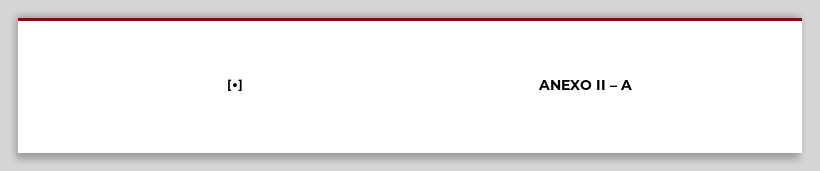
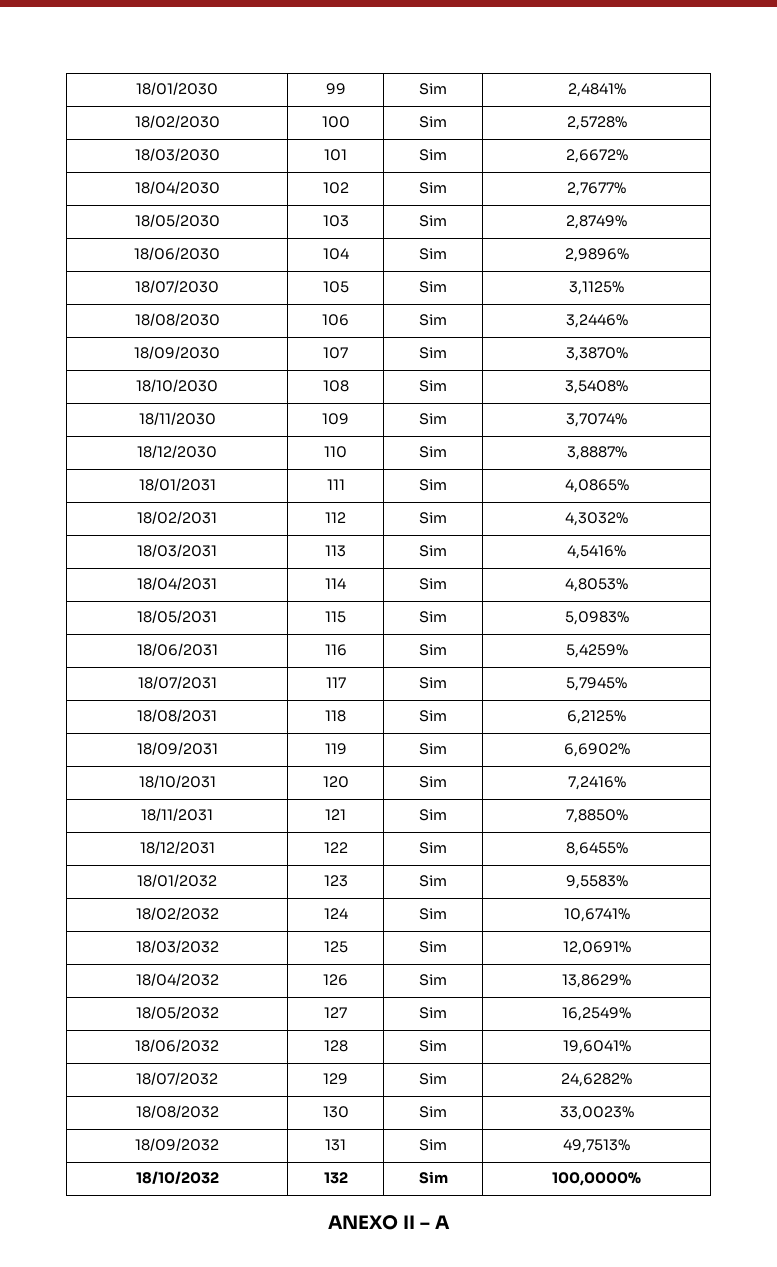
- [•]
+ 18/01/2030 | 99 | Sim | 2,4841%
+ 18/02/2030 | 100 | Sim | 2,5728%
+ 18/03/2030 | 101 | Sim | 2,6672%
+ 18/04/2030 | 102 | Sim | 2,7677%
+ 18/05/2030 | 103 | Sim | 2,8749%
+ 18/06/2030 | 104 | Sim | 2,9896%
+ 18/07/2030 | 105 | Sim | 3,1125%
+ 18/08/2030 | 106 | Sim | 3,2446%
+ 18/09/2030 | 107 | Sim | 3,3870%
+ 18/10/2030 | 108 | Sim | 3,5408%
+ 18/11/2030 | 109 | Sim | 3,7074%
+ 18/12/2030 | 110 | Sim | 3,8887%
+ 18/01/2031 | 111 | Sim | 4,0865%
+ 18/02/2031 | 112 | Sim | 4,3032%
+ 18/03/2031 | 113 | Sim | 4,5416%
+ 18/04/2031 | 114 | Sim | 4,8053%
+ 18/05/2031 | 115 | Sim | 5,0983%
+ 18/06/2031 | 116 | Sim | 5,4259%
+ 18/07/2031 | 117 | Sim | 5,7945%
+ 18/08/2031 | 118 | Sim | 6,2125%
+ 18/09/2031 | 119 | Sim | 6,6902%
+ 18/10/2031 | 120 | Sim | 7,2416%
+ 18/11/2031 | 121 | Sim | 7,8850%
+ 18/12/2031 | 122 | Sim | 8,6455%
+ 18/01/2032 | 123 | Sim | 9,5583%
+ 18/02/2032 | 124 | Sim | 10,6741%
+ 18/03/2032 | 125 | Sim | 12,0691%
+ 18/04/2032 | 126 | Sim | 13,8629%
+ 18/05/2032 | 127 | Sim | 16,2549%
+ 18/06/2032 | 128 | Sim | 19,6041%
+ 18/07/2032 | 129 | Sim | 24,6282%
+ 18/08/2032 | 130 | Sim | 33,0023%
+ 18/09/2032 | 131 | Sim | 49,7513%
+ 18/10/2032 | 132 | Sim | 100,0000%

